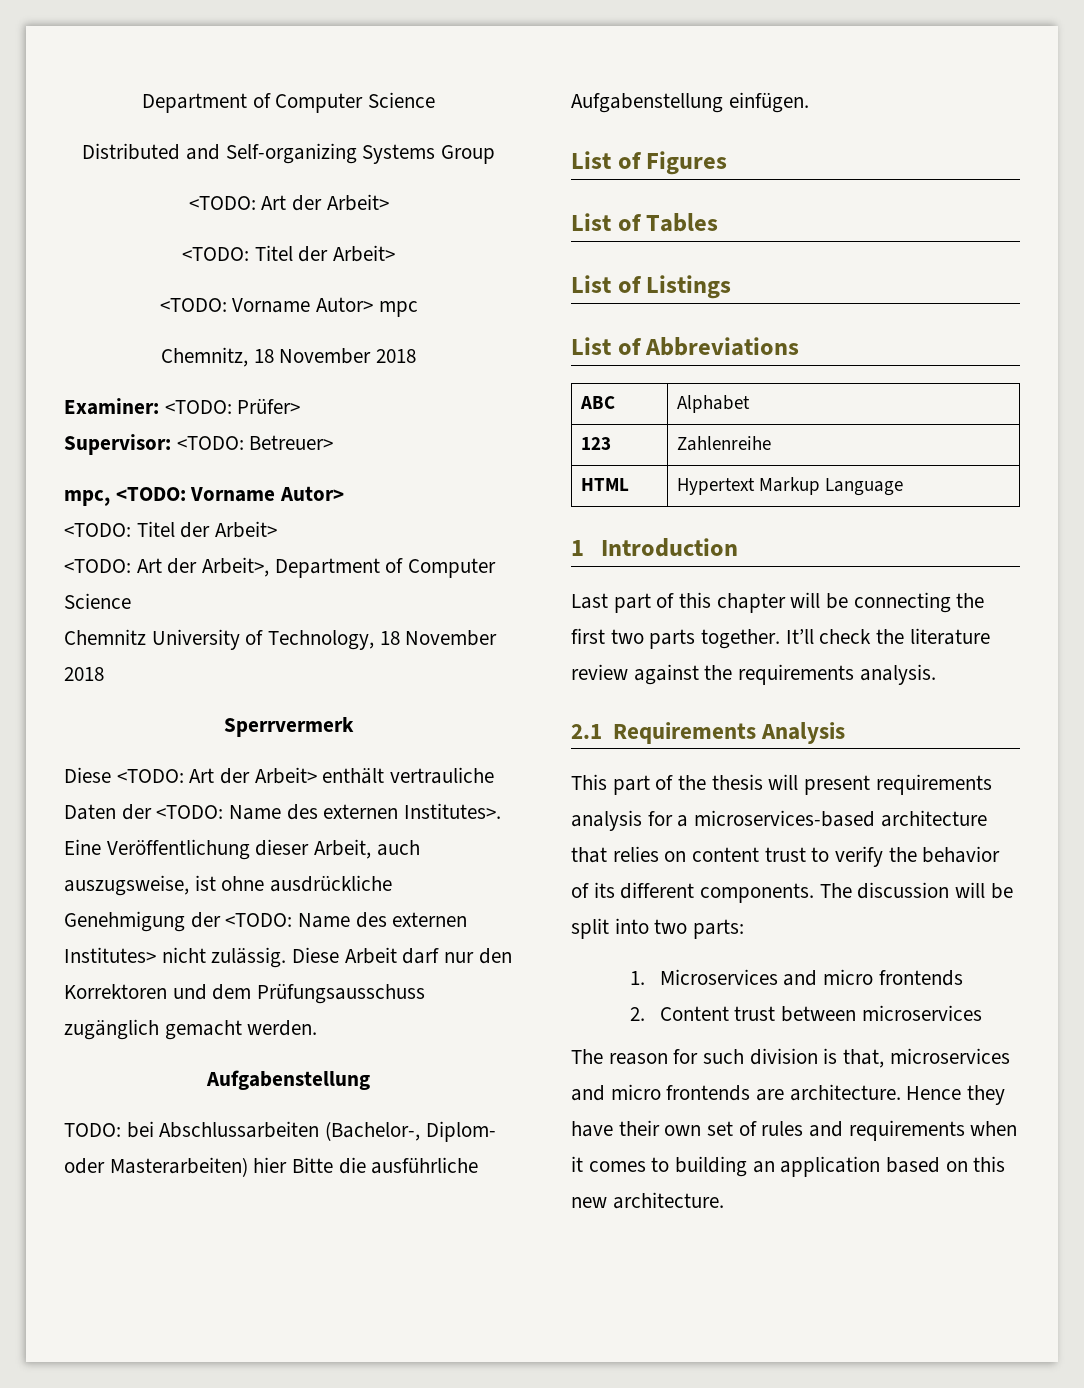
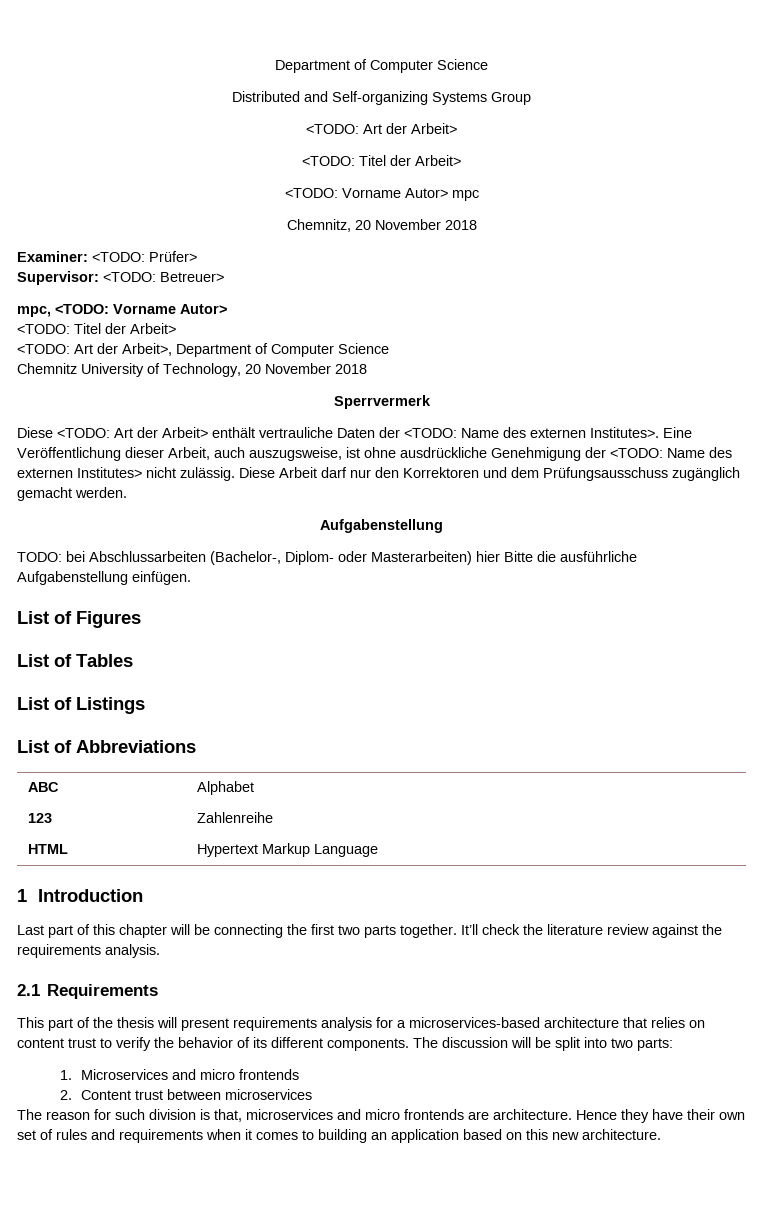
- Chemnitz, 18 November 2018
+ Chemnitz, 20 November 2018
- Chemnitz University of Technology, 18 November 2018
+ Chemnitz University of Technology, 20 November 2018
- 2.1 Requirements Analysis
+ 2.1 Requirements

